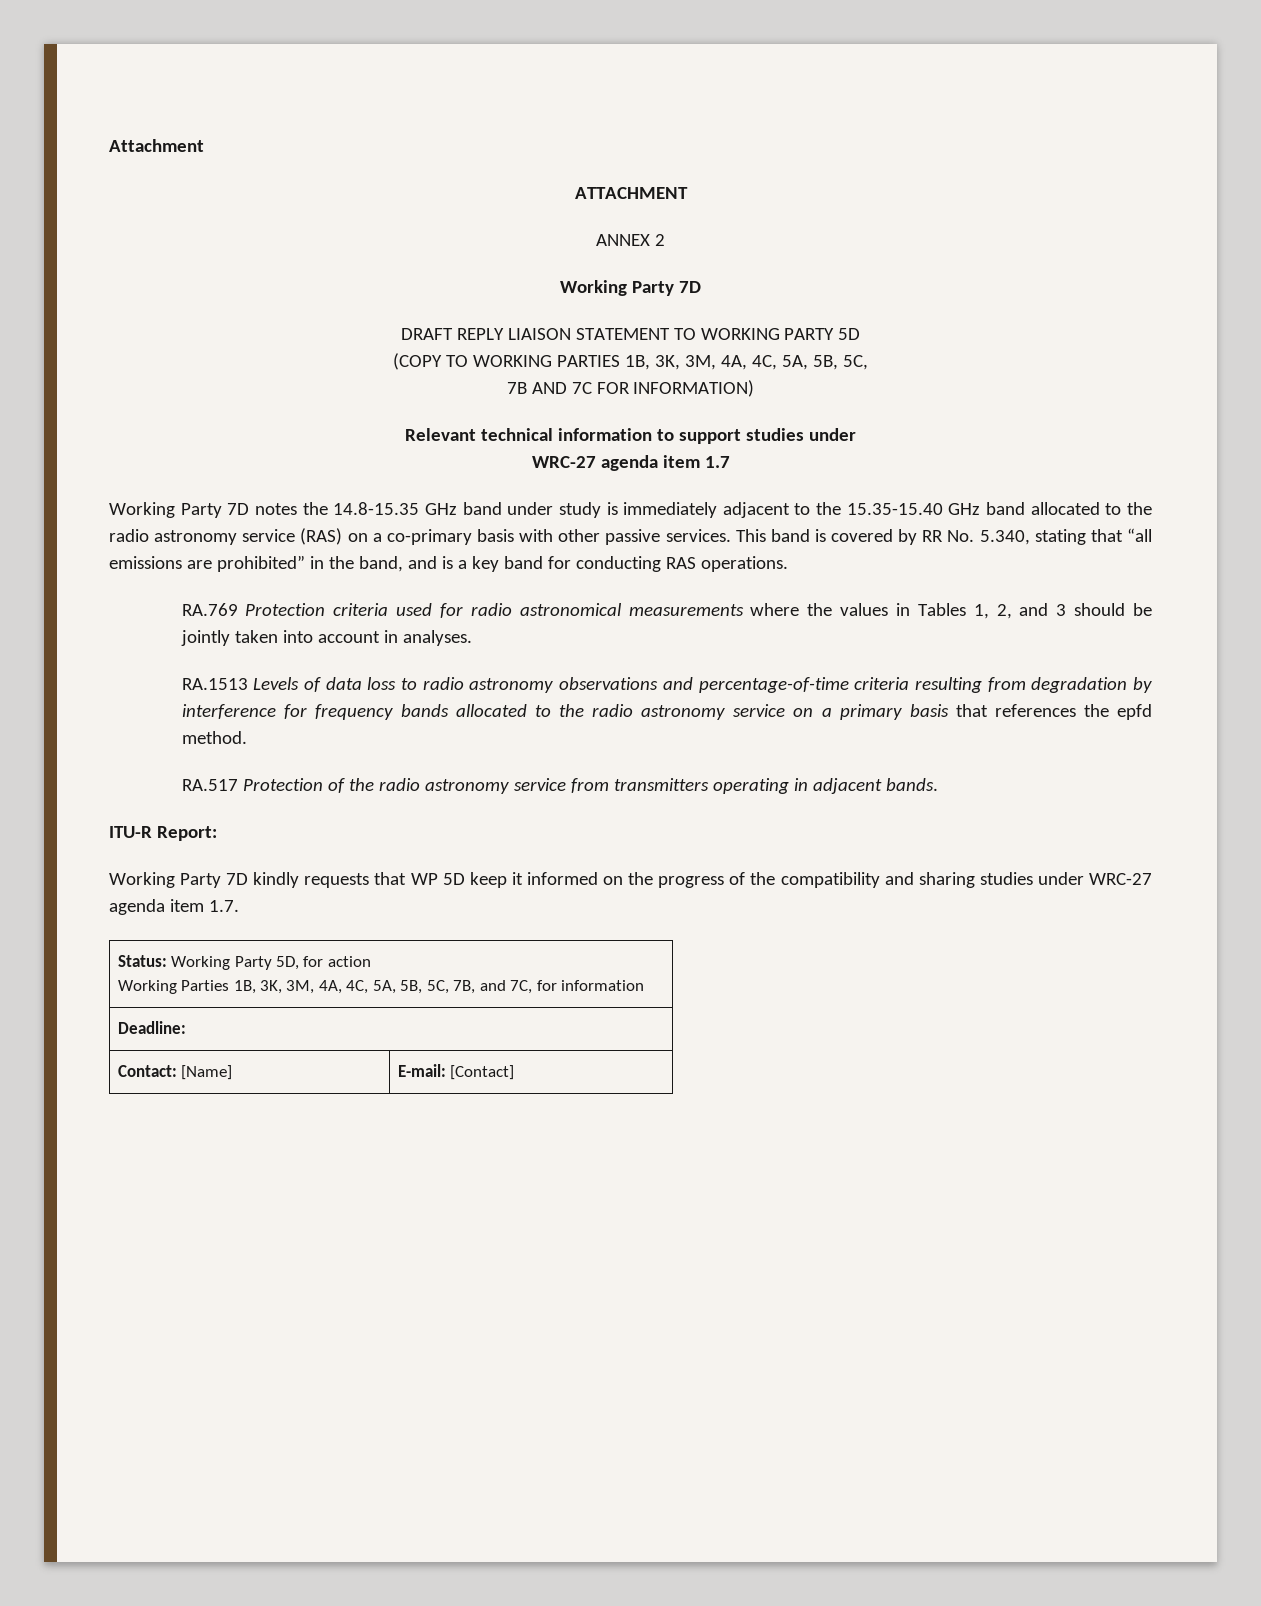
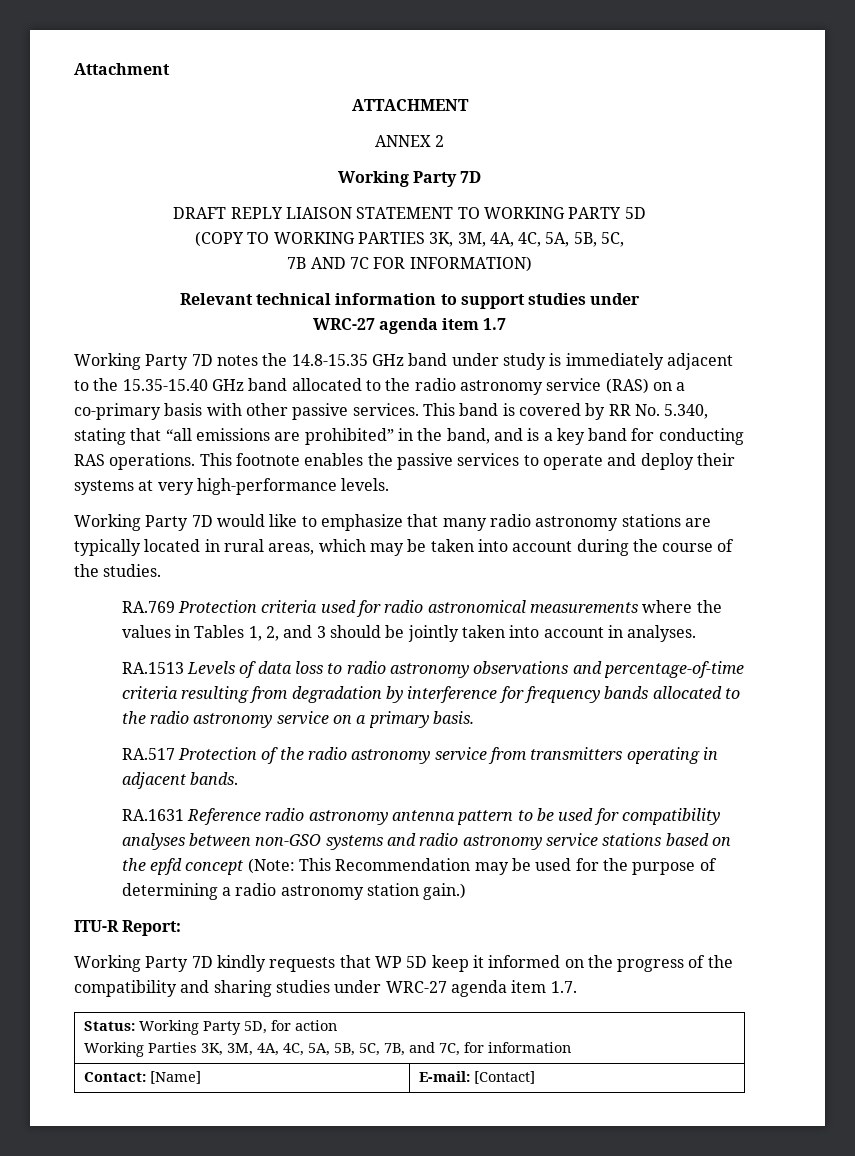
- (COPY TO WORKING PARTIES 1B, 3K, 3M, 4A, 4C, 5A, 5B, 5C,
+ (COPY TO WORKING PARTIES 3K, 3M, 4A, 4C, 5A, 5B, 5C,
+ This footnote enables the passive services to operate and deploy their systems at very high-performance levels.
+ Working Party 7D would like to emphasize that many radio astronomy stations are typically located in rural areas, which may be taken into account during the course of the studies.
- RA.1513 Levels of data loss to radio astronomy observations and percentage-of-time criteria resulting from degradation by interference for frequency bands allocated to the radio astronomy service on a primary basis that references the epfd method.
+ RA.1513 Levels of data loss to radio astronomy observations and percentage-of-time criteria resulting from degradation by interference for frequency bands allocated to the radio astronomy service on a primary basis.
+ RA.1631 Reference radio astronomy antenna pattern to be used for compatibility analyses between non-GSO systems and radio astronomy service stations based on the epfd concept (Note: This Recommendation may be used for the purpose of determining a radio astronomy station gain.)
  Status: Working Party 5D, for action
- Working Parties 1B, 3K, 3M, 4A, 4C, 5A, 5B, 5C, 7B, and 7C, for information
+ Working Parties 3K, 3M, 4A, 4C, 5A, 5B, 5C, 7B, and 7C, for information
- Deadline:

